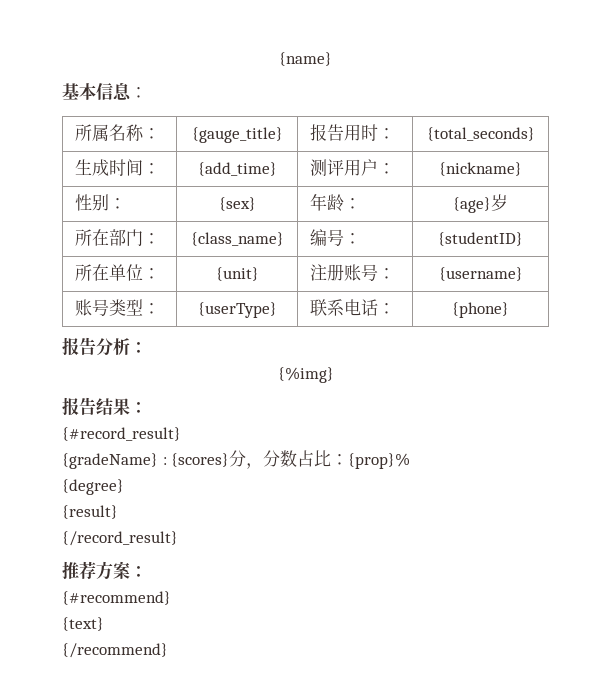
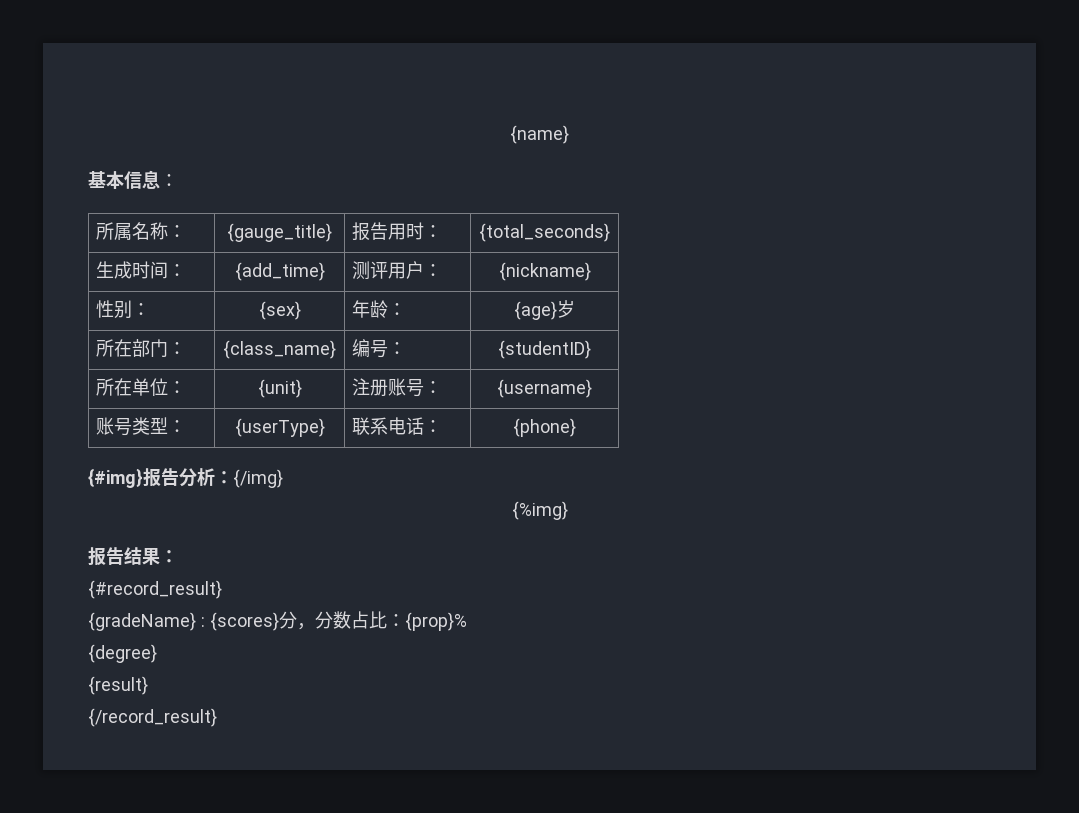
- 报告分析：
+ {#img}报告分析：{/img}
- 推荐方案：
- {#recommend}
- {text}
- {/recommend}

